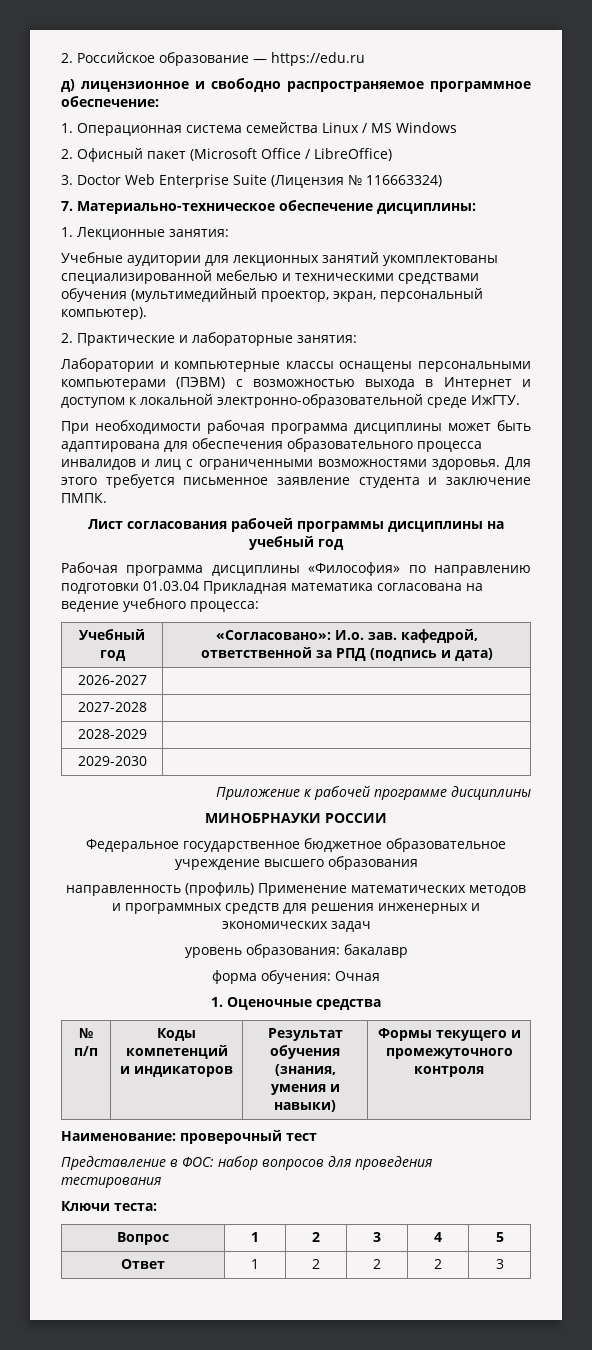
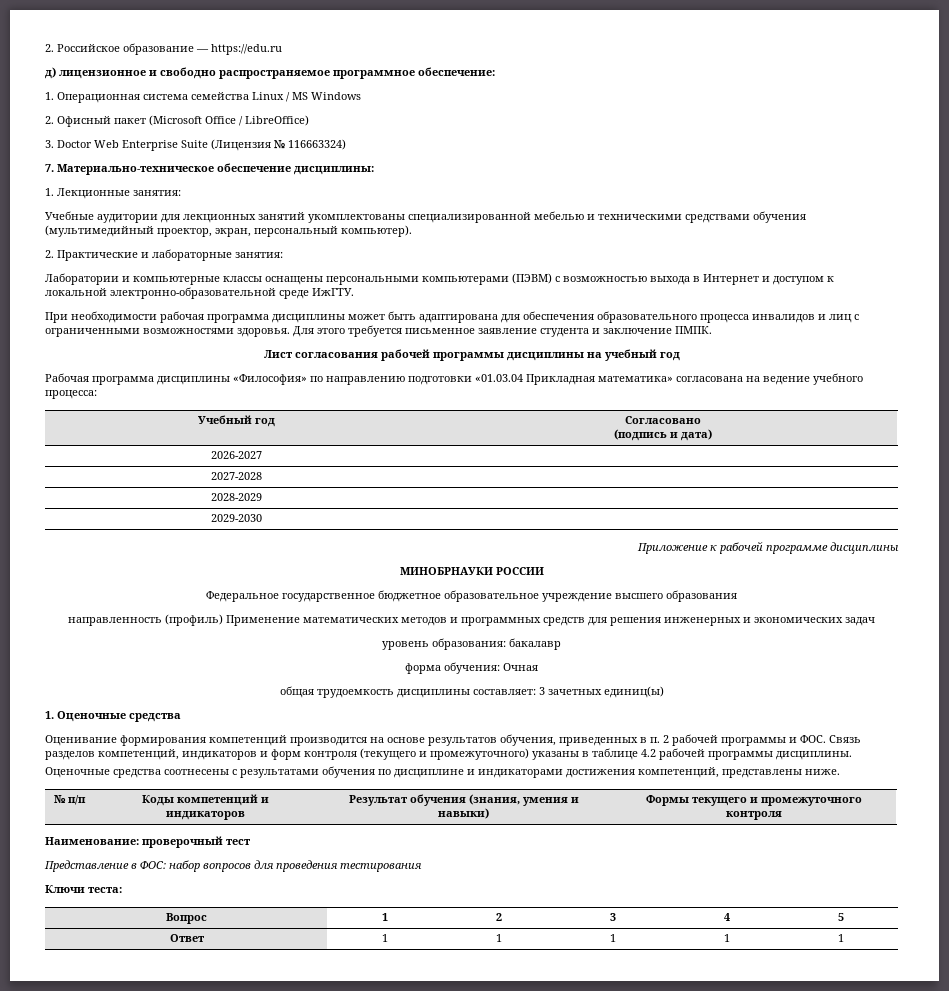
- Рабочая программа дисциплины «Философия» по направлению подготовки 01.03.04 Прикладная математика согласована на ведение учебного процесса:
+ Рабочая программа дисциплины «Философия» по направлению подготовки «01.03.04 Прикладная математика» согласована на ведение учебного процесса:
- Учебный год | «Согласовано»: И.о. зав. кафедрой, ответственной за РПД (подпись и дата)
+ Учебный год | Согласовано
+ (подпись и дата)
+ общая трудоемкость дисциплины составляет: 3 зачетных единиц(ы)
  1. Оценочные средства
+ Оценивание формирования компетенций производится на основе результатов обучения, приведенных в п. 2 рабочей программы и ФОС. Связь разделов компетенций, индикаторов и форм контроля (текущего и промежуточного) указаны в таблице 4.2 рабочей программы дисциплины.
+ Оценочные средства соотнесены с результатами обучения по дисциплине и индикаторами достижения компетенций, представлены ниже.
- Ответ | 1 | 2 | 2 | 2 | 3
+ Ответ | 1 | 1 | 1 | 1 | 1

